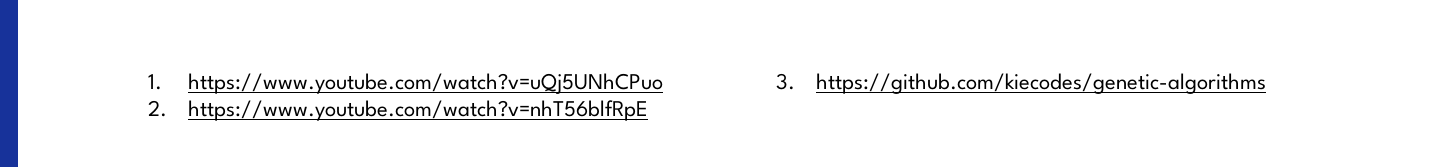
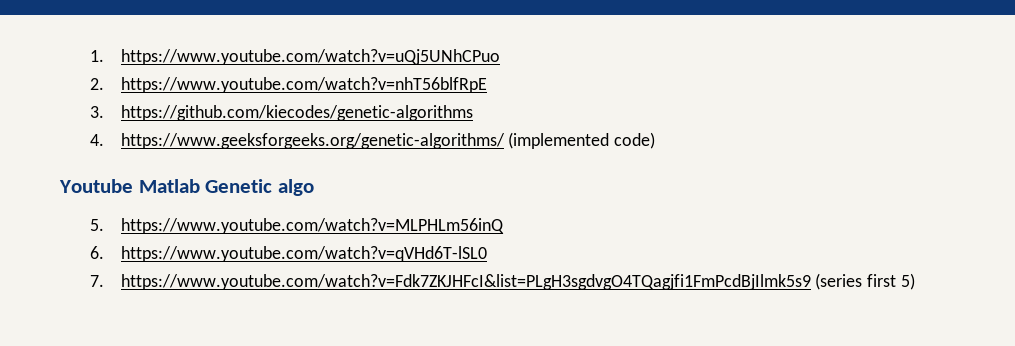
+ 4. https://www.geeksforgeeks.org/genetic-algorithms/ (implemented code)
+ Youtube Matlab Genetic algo
+ 5. https://www.youtube.com/watch?v=MLPHLm56inQ
+ 6. https://www.youtube.com/watch?v=qVHd6T-lSL0
+ 7. https://www.youtube.com/watch?v=Fdk7ZKJHFcI&list=PLgH3sgdvgO4TQagjfi1FmPcdBjIlmk5s9 (series first 5)

